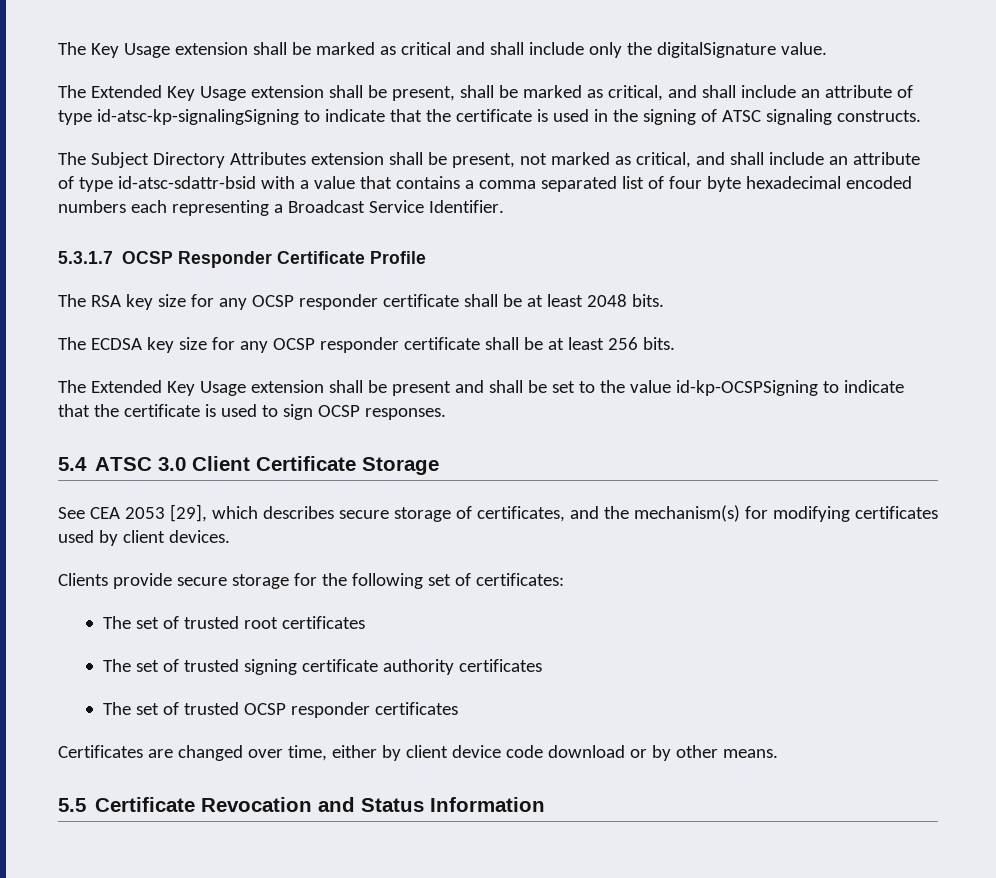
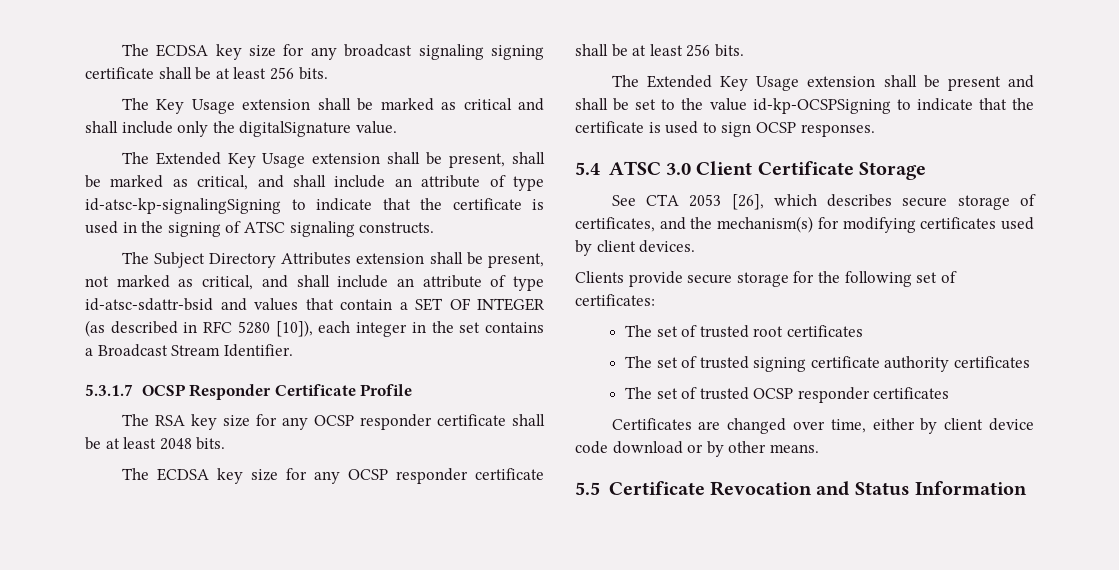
+ The ECDSA key size for any broadcast signaling signing certificate shall be at least 256 bits.
- The Subject Directory Attributes extension shall be present, not marked as critical, and shall include an attribute of type id-atsc-sdattr-bsid with a value that contains a comma separated list of four byte hexadecimal encoded numbers each representing a Broadcast Service Identifier.
+ The Subject Directory Attributes extension shall be present, not marked as critical, and shall include an attribute of type id-atsc-sdattr-bsid and values that contain a SET OF INTEGER (as described in RFC 5280 [10]), each integer in the set contains a Broadcast Stream Identifier.
- See CEA 2053 [29], which describes secure storage of certificates, and the mechanism(s) for modifying certificates used by client devices.
+ See CTA 2053 [26], which describes secure storage of certificates, and the mechanism(s) for modifying certificates used by client devices.

